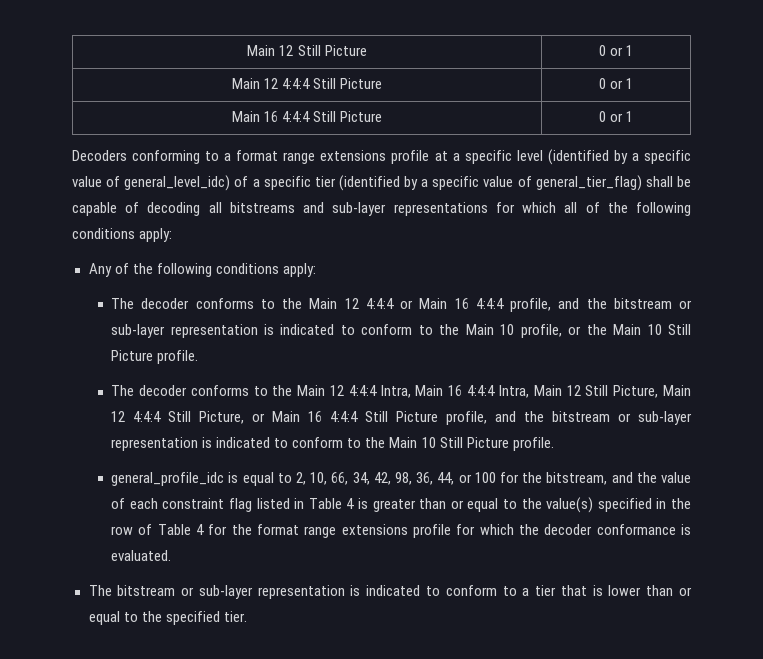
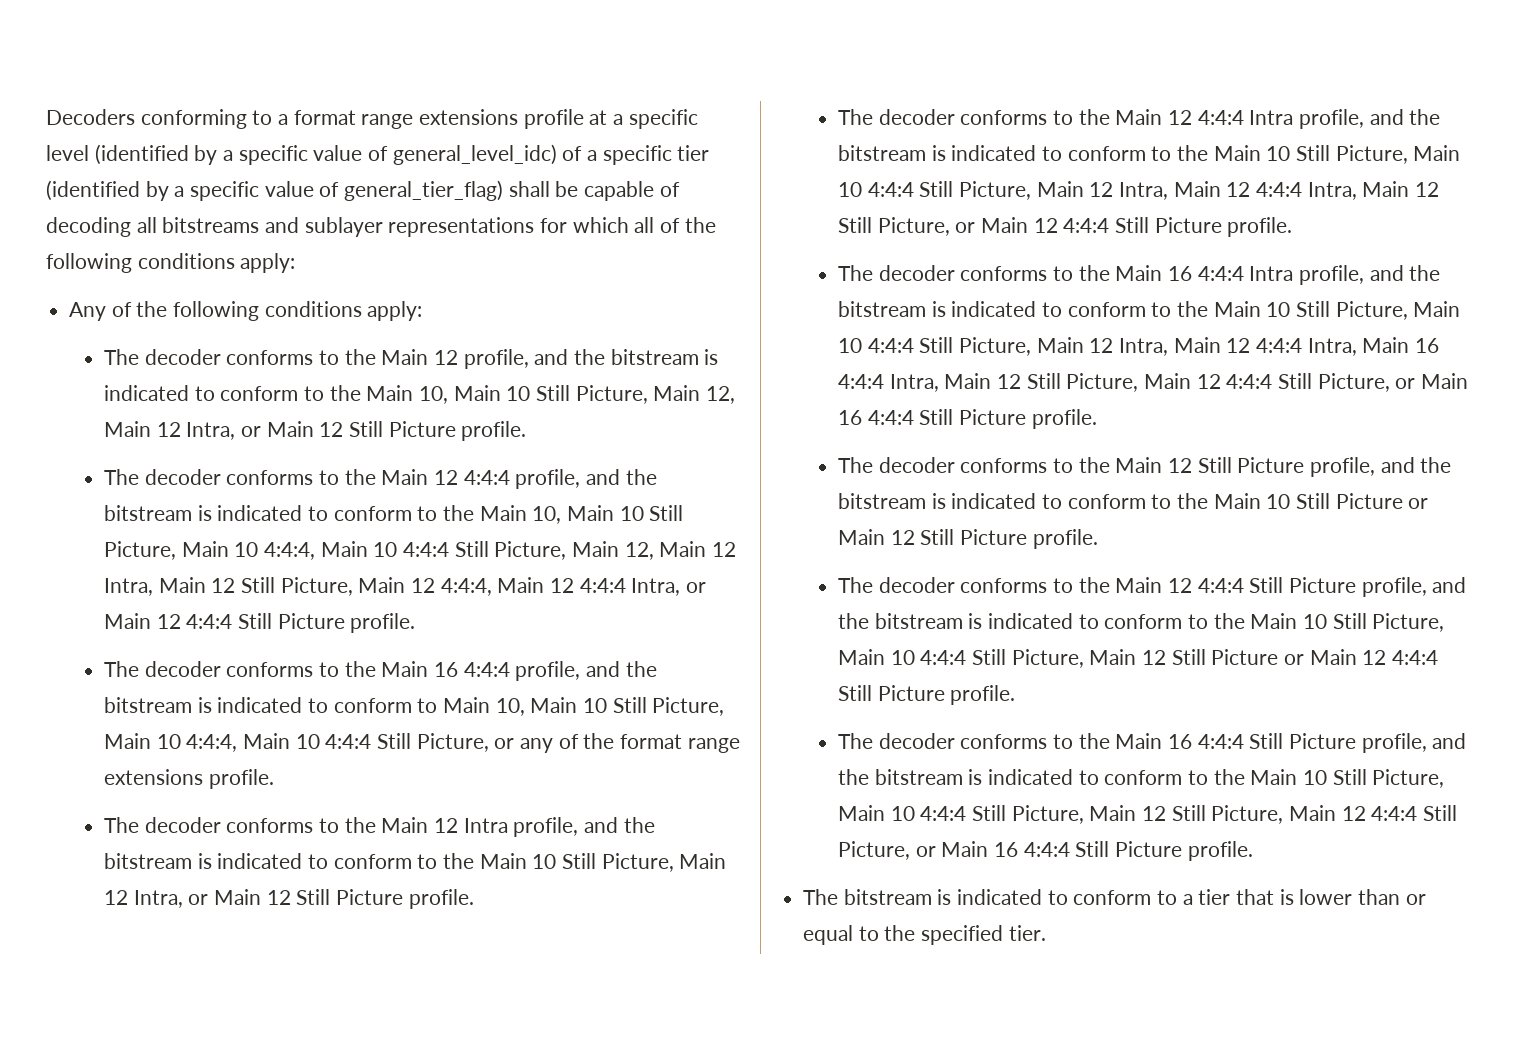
- Main 12 Still Picture | 0 or 1
- Main 12 4:4:4 Still Picture | 0 or 1
- Main 16 4:4:4 Still Picture | 0 or 1
- Decoders conforming to a format range extensions profile at a specific level (identified by a specific value of general_level_idc) of a specific tier (identified by a specific value of general_tier_flag) shall be capable of decoding all bitstreams and sub-layer representations for which all of the following conditions apply:
+ Decoders conforming to a format range extensions profile at a specific level (identified by a specific value of general_level_idc) of a specific tier (identified by a specific value of general_tier_flag) shall be capable of decoding all bitstreams and sublayer representations for which all of the following conditions apply:
- The decoder conforms to the Main 12 4:4:4 or Main 16 4:4:4 profile, and the bitstream or sub-layer representation is indicated to conform to the Main 10 profile, or the Main 10 Still Picture profile.
+ The decoder conforms to the Main 12 profile, and the bitstream is indicated to conform to the Main 10, Main 10 Still Picture, Main 12, Main 12 Intra, or Main 12 Still Picture profile.
- The decoder conforms to the Main 12 4:4:4 Intra, Main 16 4:4:4 Intra, Main 12 Still Picture, Main 12 4:4:4 Still Picture, or Main 16 4:4:4 Still Picture profile, and the bitstream or sub-layer representation is indicated to conform to the Main 10 Still Picture profile.
- general_profile_idc is equal to 2, 10, 66, 34, 42, 98, 36, 44, or 100 for the bitstream, and the value of each constraint flag listed in Table 4 is greater than or equal to the value(s) specified in the row of Table 4 for the format range extensions profile for which the decoder conformance is evaluated.
+ The decoder conforms to the Main 12 4:4:4 profile, and the bitstream is indicated to conform to the Main 10, Main 10 Still Picture, Main 10 4:4:4, Main 10 4:4:4 Still Picture, Main 12, Main 12 Intra, Main 12 Still Picture, Main 12 4:4:4, Main 12 4:4:4 Intra, or Main 12 4:4:4 Still Picture profile.
+ The decoder conforms to the Main 16 4:4:4 profile, and the bitstream is indicated to conform to Main 10, Main 10 Still Picture, Main 10 4:4:4, Main 10 4:4:4 Still Picture, or any of the format range extensions profile.
+ The decoder conforms to the Main 12 Intra profile, and the bitstream is indicated to conform to the Main 10 Still Picture, Main 12 Intra, or Main 12 Still Picture profile.
+ The decoder conforms to the Main 12 4:4:4 Intra profile, and the bitstream is indicated to conform to the Main 10 Still Picture, Main 10 4:4:4 Still Picture, Main 12 Intra, Main 12 4:4:4 Intra, Main 12 Still Picture, or Main 12 4:4:4 Still Picture profile.
+ The decoder conforms to the Main 16 4:4:4 Intra profile, and the bitstream is indicated to conform to the Main 10 Still Picture, Main 10 4:4:4 Still Picture, Main 12 Intra, Main 12 4:4:4 Intra, Main 16 4:4:4 Intra, Main 12 Still Picture, Main 12 4:4:4 Still Picture, or Main 16 4:4:4 Still Picture profile.
+ The decoder conforms to the Main 12 Still Picture profile, and the bitstream is indicated to conform to the Main 10 Still Picture or Main 12 Still Picture profile.
+ The decoder conforms to the Main 12 4:4:4 Still Picture profile, and the bitstream is indicated to conform to the Main 10 Still Picture, Main 10 4:4:4 Still Picture, Main 12 Still Picture or Main 12 4:4:4 Still Picture profile.
+ The decoder conforms to the Main 16 4:4:4 Still Picture profile, and the bitstream is indicated to conform to the Main 10 Still Picture, Main 10 4:4:4 Still Picture, Main 12 Still Picture, Main 12 4:4:4 Still Picture, or Main 16 4:4:4 Still Picture profile.
- The bitstream or sub-layer representation is indicated to conform to a tier that is lower than or equal to the specified tier.
+ The bitstream is indicated to conform to a tier that is lower than or equal to the specified tier.

